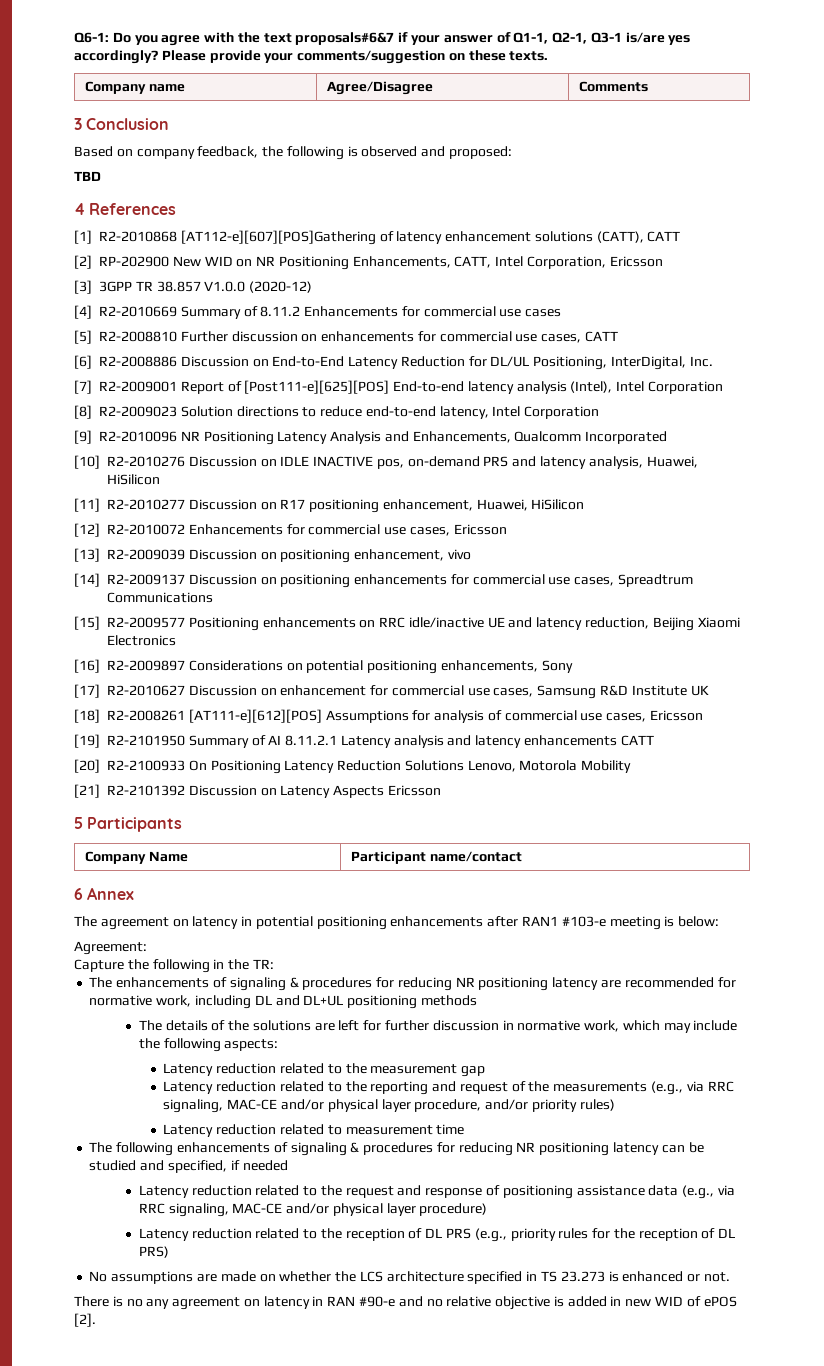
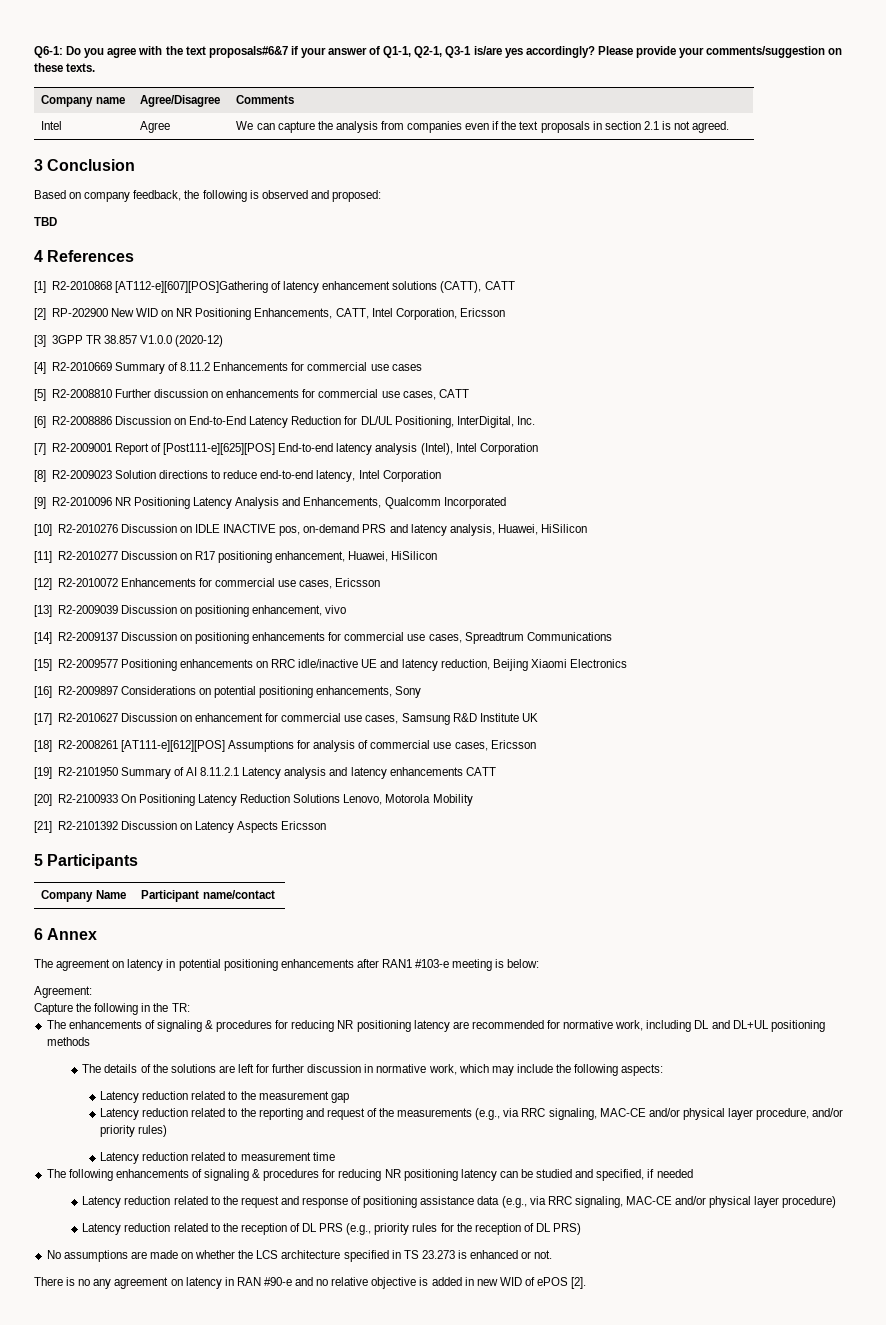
+ Intel | Agree | We can capture the analysis from companies even if the text proposals in section 2.1 is not agreed.

